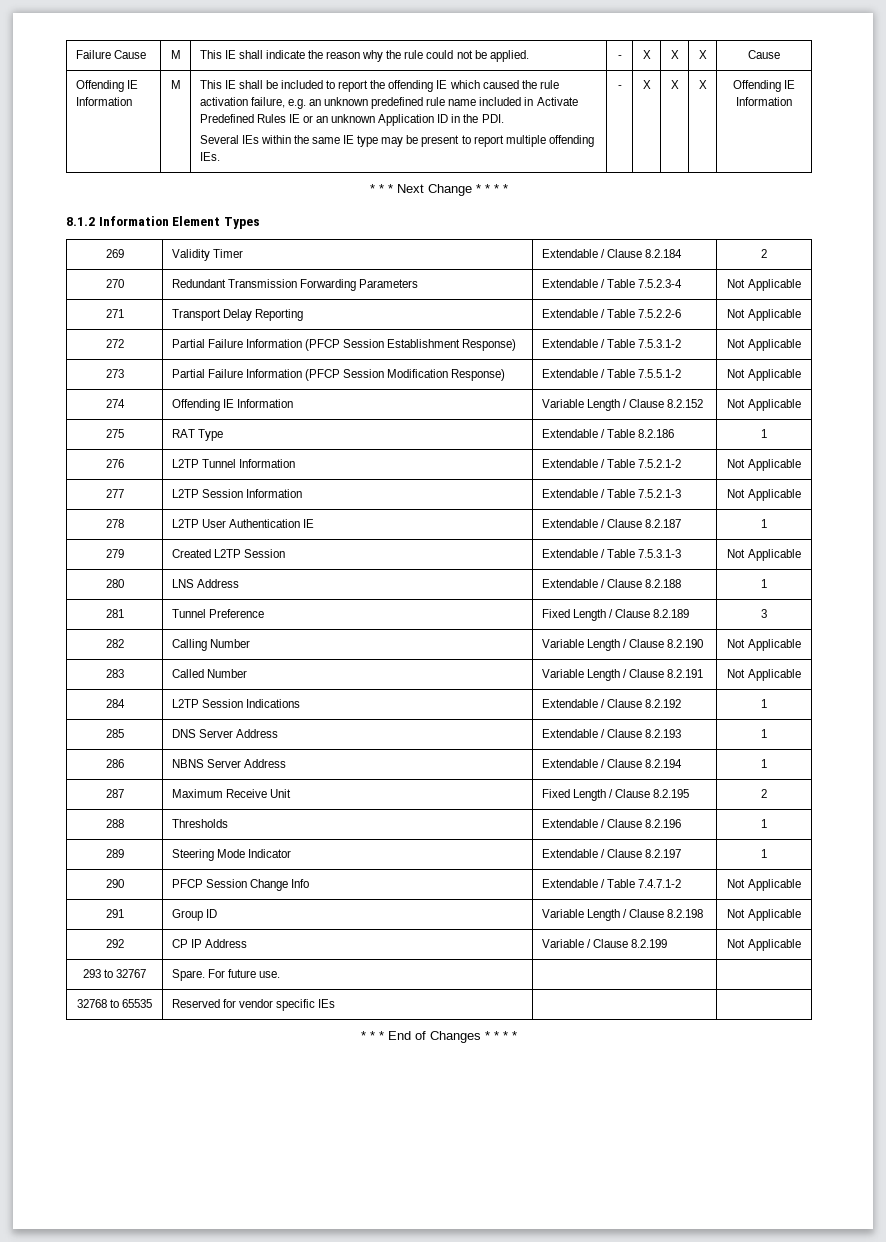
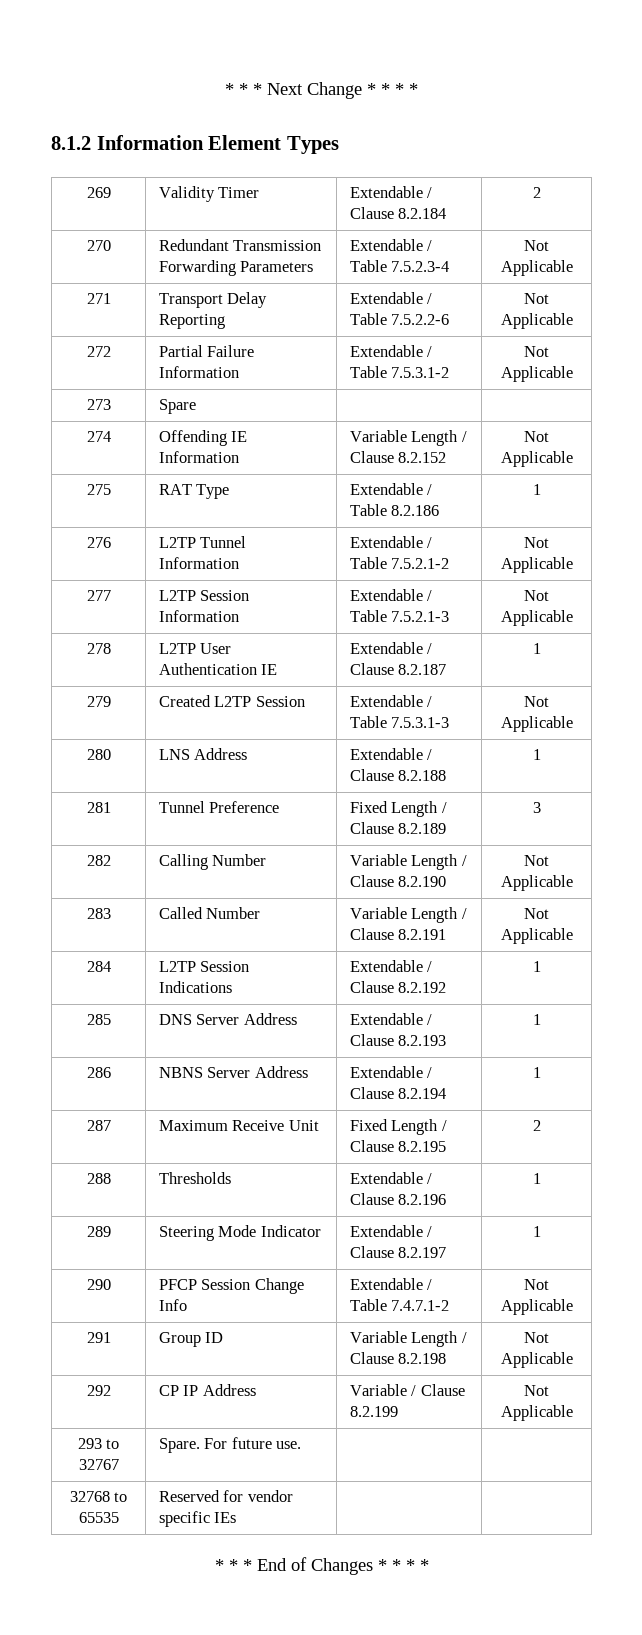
- Failure Cause | M | This IE shall indicate the reason why the rule could not be applied. | - | X | X | X | Cause
- Offending IE Information | M | This IE shall be included to report the offending IE which caused the rule activation failure, e.g. an unknown predefined rule name included in Activate Predefined Rules IE or an unknown Application ID in the PDI.
- Several IEs within the same IE type may be present to report multiple offending IEs. | - | X | X | X | Offending IE Information
- 272 | Partial Failure Information (PFCP Session Establishment Response) | Extendable / Table 7.5.3.1-2 | Not Applicable
+ 272 | Partial Failure Information | Extendable / Table 7.5.3.1-2 | Not Applicable
- 273 | Partial Failure Information (PFCP Session Modification Response) | Extendable / Table 7.5.5.1-2 | Not Applicable
+ 273 | Spare | |

